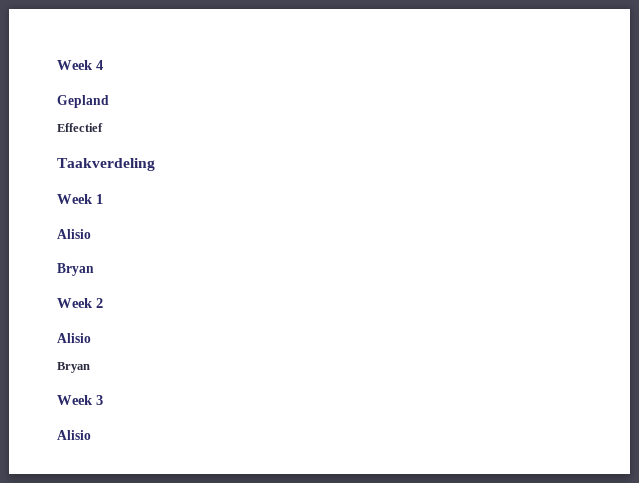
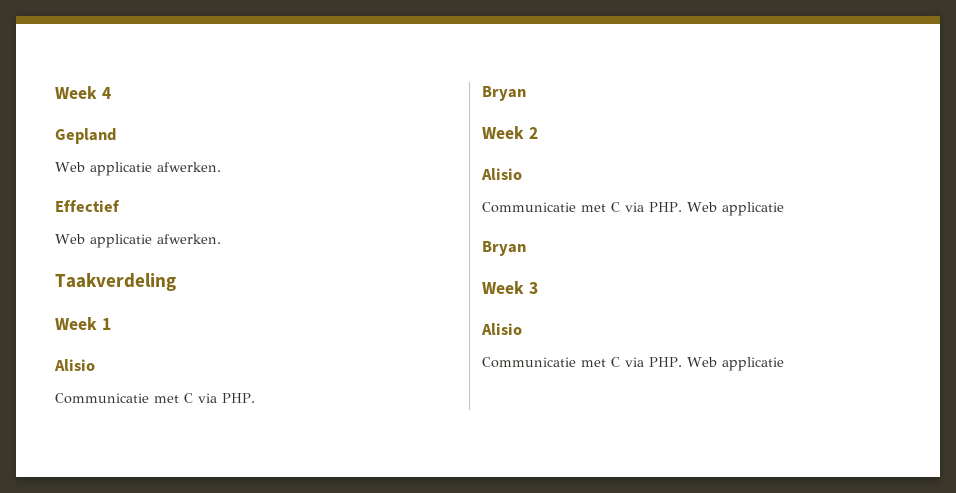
  Gepland
+ Web applicatie afwerken.
  Effectief
+ Web applicatie afwerken.
  Week 1
  Alisio
+ Communicatie met C via PHP.
  Week 2
  Alisio
+ Communicatie met C via PHP. Web applicatie
  Bryan
  Week 3
  Alisio
+ Communicatie met C via PHP. Web applicatie

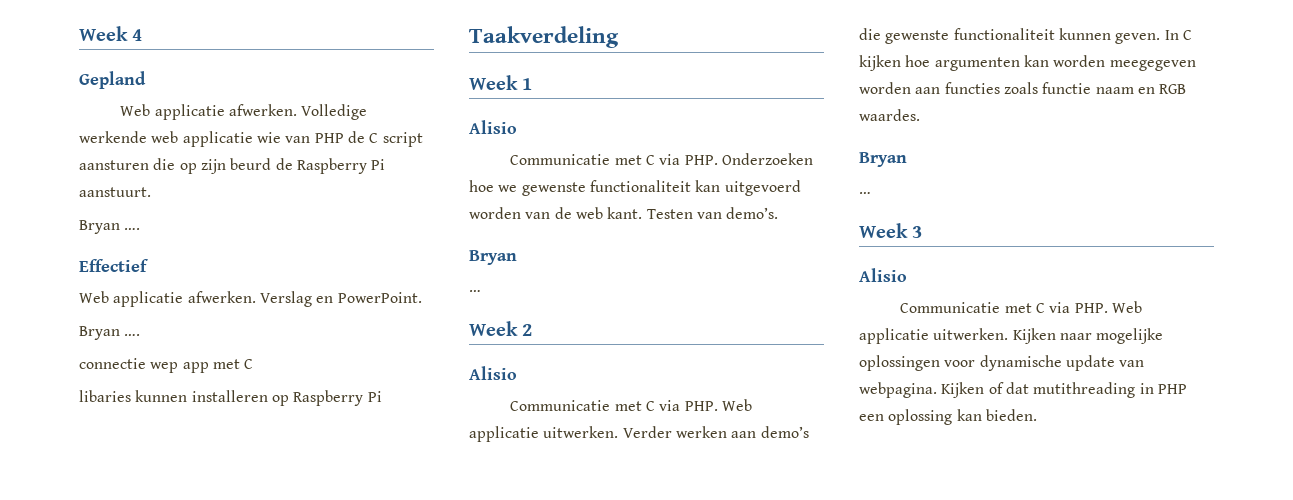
  Gepland
- Web applicatie afwerken.
+ Web applicatie afwerken. Volledige werkende web applicatie wie van PHP de C script aansturen die op zijn beurd de Raspberry Pi aanstuurt.
+ Bryan ….
  Effectief
- Web applicatie afwerken.
+ Web applicatie afwerken. Verslag en PowerPoint.
+ Bryan ….
+ connectie wep app met C
+ libaries kunnen installeren op Raspberry Pi
  Week 1
  Alisio
- Communicatie met C via PHP.
+ Communicatie met C via PHP. Onderzoeken hoe we gewenste functionaliteit kan uitgevoerd worden van de web kant. Testen van demo’s.
  Bryan
+ …
  Week 2
  Alisio
- Communicatie met C via PHP. Web applicatie
+ Communicatie met C via PHP. Web applicatie uitwerken. Verder werken aan demo’s die gewenste functionaliteit kunnen geven. In C kijken hoe argumenten kan worden meegegeven worden aan functies zoals functie naam en RGB waardes.
  Bryan
+ …
  Week 3
  Alisio
- Communicatie met C via PHP. Web applicatie
+ Communicatie met C via PHP. Web applicatie uitwerken. Kijken naar mogelijke oplossingen voor dynamische update van webpagina. Kijken of dat mutithreading in PHP een oplossing kan bieden.

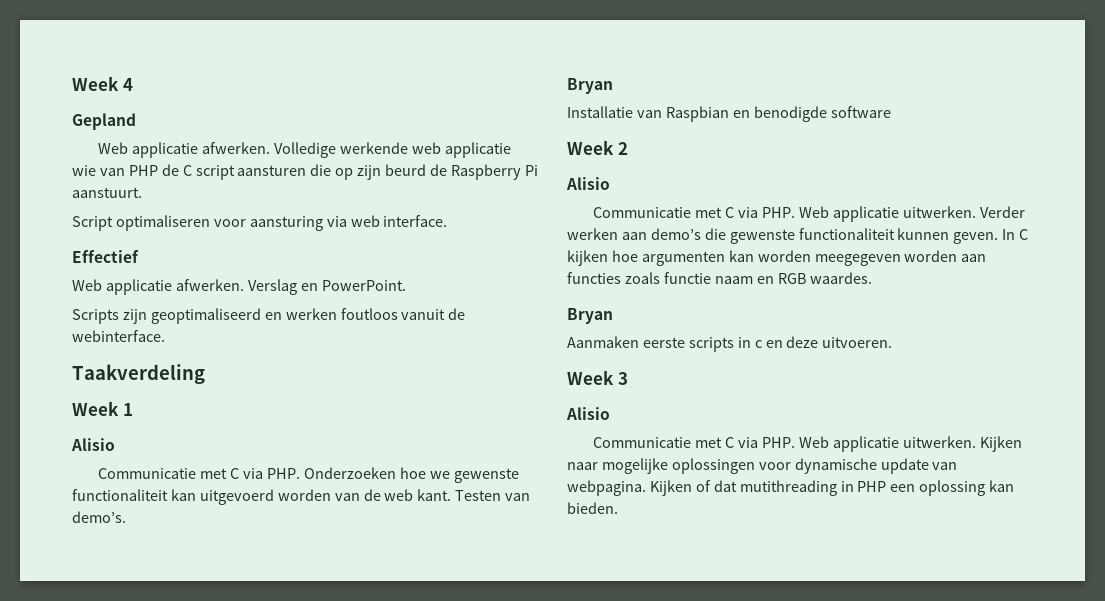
  Volledige werkende web applicatie wie van PHP de C script aansturen die op zijn beurd de Raspberry Pi aanstuurt.
- Bryan ….
+ Script optimaliseren voor aansturing via web interface.
  Verslag en PowerPoint.
- Bryan ….
- connectie wep app met C
- libaries kunnen installeren op Raspberry Pi
+ Scripts zijn geoptimaliseerd en werken foutloos vanuit de webinterface.
  Testen van demo’s.
  Bryan
- …
+ Installatie van Raspbian en benodigde software
  In C kijken hoe argumenten kan worden meegegeven worden aan functies zoals functie naam en RGB waardes.
  Bryan
- …
+ Aanmaken eerste scripts in c en deze uitvoeren.

